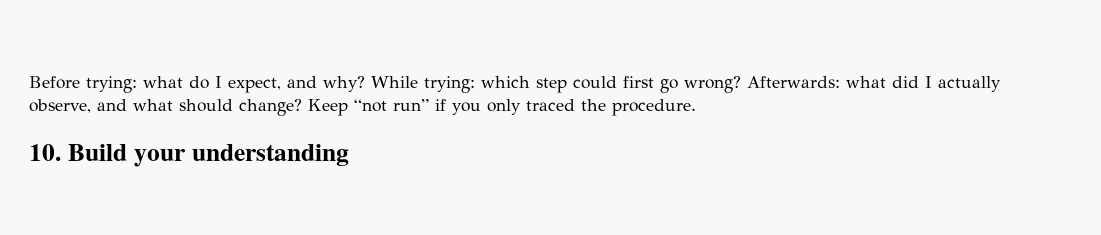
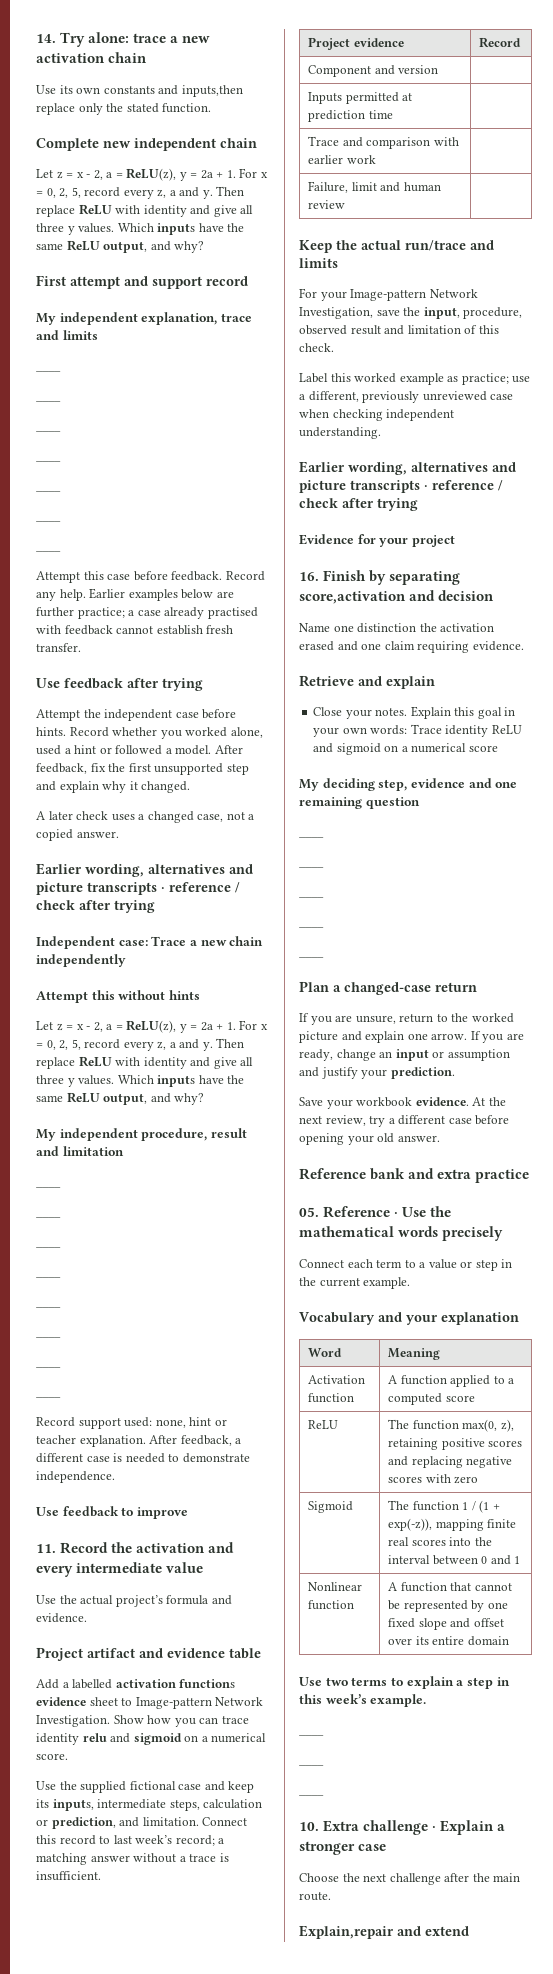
- Before trying: what do I expect, and why? While trying: which step could first go wrong? Afterwards: what did I actually observe, and what should change? Keep “not run” if you only traced the procedure.
- 10. Build your understanding
+ 14. Try alone: trace a new activation chain
+ Use its own constants and inputs,then replace only the stated function.
+ Complete new independent chain
+ Let z = x - 2, a = ReLU(z), y = 2a + 1. For x = 0, 2, 5, record every z, a and y. Then replace ReLU with identity and give all three y values. Which inputs have the same ReLU output, and why?
+ First attempt and support record
+ My independent explanation, trace and limits
+ ____
+ ____
+ ____
+ ____
+ ____
+ ____
+ ____
+ Attempt this case before feedback. Record any help. Earlier examples below are further practice; a case already practised with feedback cannot establish fresh transfer.
+ Use feedback after trying
+ Attempt the independent case before hints. Record whether you worked alone, used a hint or followed a model. After feedback, fix the first unsupported step and explain why it changed.
+ A later check uses a changed case, not a copied answer.
+ Earlier wording, alternatives and picture transcripts · reference / check after trying
+ Independent case: Trace a new chain independently
+ Attempt this without hints
+ Let z = x - 2, a = ReLU(z), y = 2a + 1. For x = 0, 2, 5, record every z, a and y. Then replace ReLU with identity and give all three y values. Which inputs have the same ReLU output, and why?
+ My independent procedure, result and limitation
+ ____
+ ____
+ ____
+ ____
+ ____
+ ____
+ ____
+ ____
+ Record support used: none, hint or teacher explanation. After feedback, a different case is needed to demonstrate independence.
+ Use feedback to improve
+ 11. Record the activation and every intermediate value
+ Use the actual project’s formula and evidence.
+ Project artifact and evidence table
+ Add a labelled activation functions evidence sheet to Image-pattern Network Investigation. Show how you can trace identity relu and sigmoid on a numerical score.
+ Use the supplied fictional case and keep its inputs, intermediate steps, calculation or prediction, and limitation. Connect this record to last week’s record; a matching answer without a trace is insufficient.
+ Project evidence | Record
+ Component and version |
+ Inputs permitted at prediction time |
+ Trace and comparison with earlier work |
+ Failure, limit and human review |
+ Keep the actual run/trace and limits
+ For your Image-pattern Network Investigation, save the input, procedure, observed result and limitation of this check.
+ Label this worked example as practice; use a different, previously unreviewed case when checking independent understanding.
+ Earlier wording, alternatives and picture transcripts · reference / check after trying
+ Evidence for your project
+ 16. Finish by separating score,activation and decision
+ Name one distinction the activation erased and one claim requiring evidence.
+ Retrieve and explain
+ Close your notes. Explain this goal in your own words: Trace identity ReLU and sigmoid on a numerical score
+ My deciding step, evidence and one remaining question
+ ____
+ ____
+ ____
+ ____
+ ____
+ Plan a changed-case return
+ If you are unsure, return to the worked picture and explain one arrow. If you are ready, change an input or assumption and justify your prediction.
+ Save your workbook evidence. At the next review, try a different case before opening your old answer.
+ Reference bank and extra practice
+ 05. Reference · Use the mathematical words precisely
+ Connect each term to a value or step in the current example.
+ Vocabulary and your explanation
+ Word | Meaning
+ Activation function | A function applied to a computed score
+ ReLU | The function max(0, z), retaining positive scores and replacing negative scores with zero
+ Sigmoid | The function 1 / (1 + exp(-z)), mapping finite real scores into the interval between 0 and 1
+ Nonlinear function | A function that cannot be represented by one fixed slope and offset over its entire domain
+ Use two terms to explain a step in this week’s example.
+ ____
+ ____
+ ____
+ 10. Extra challenge · Explain a stronger case
+ Choose the next challenge after the main route.
+ Explain,repair and extend

